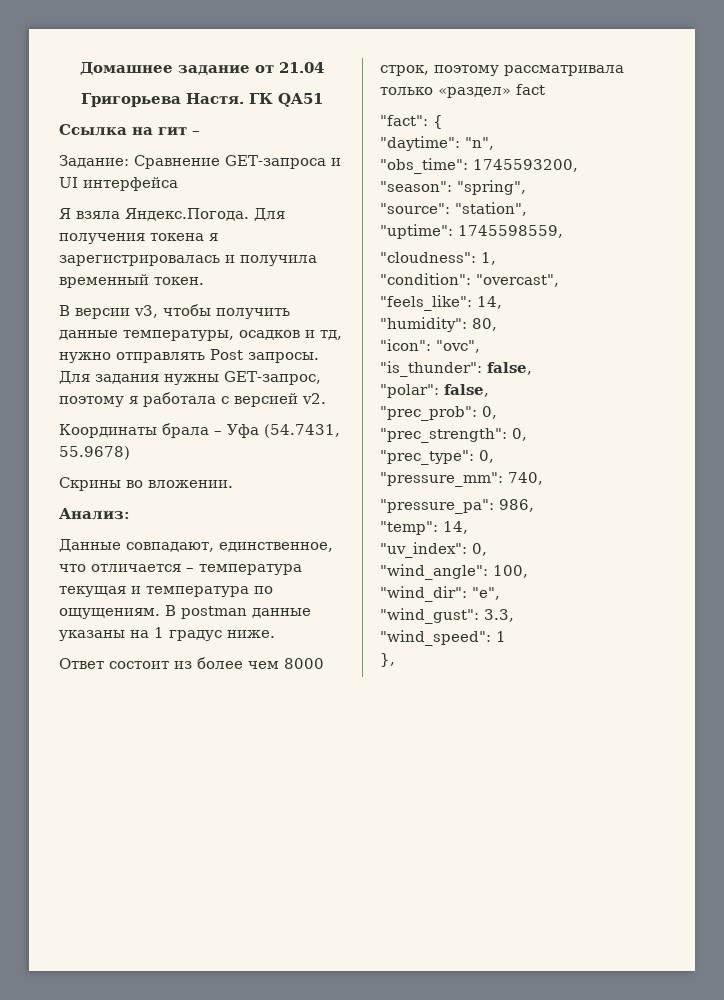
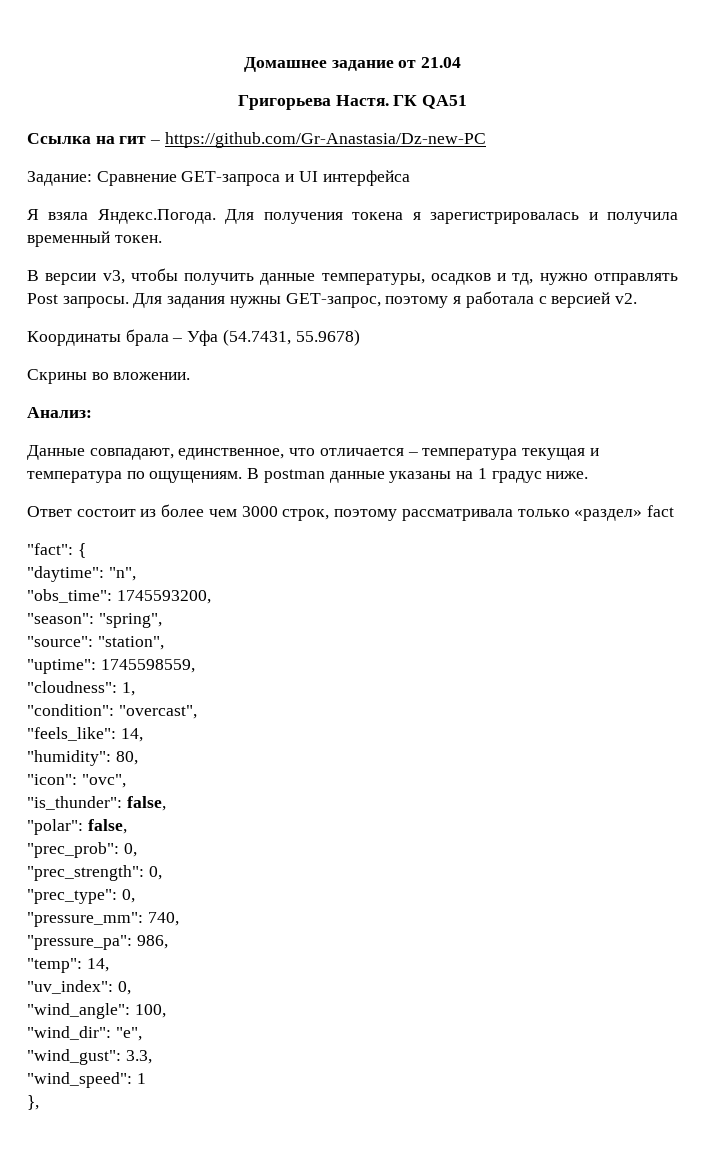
- Ссылка на гит –
+ Ссылка на гит – https://github.com/Gr-Anastasia/Dz-new-PC
- Ответ состоит из более чем 8000 строк, поэтому рассматривала только «раздел» fact
+ Ответ состоит из более чем 3000 строк, поэтому рассматривала только «раздел» fact

